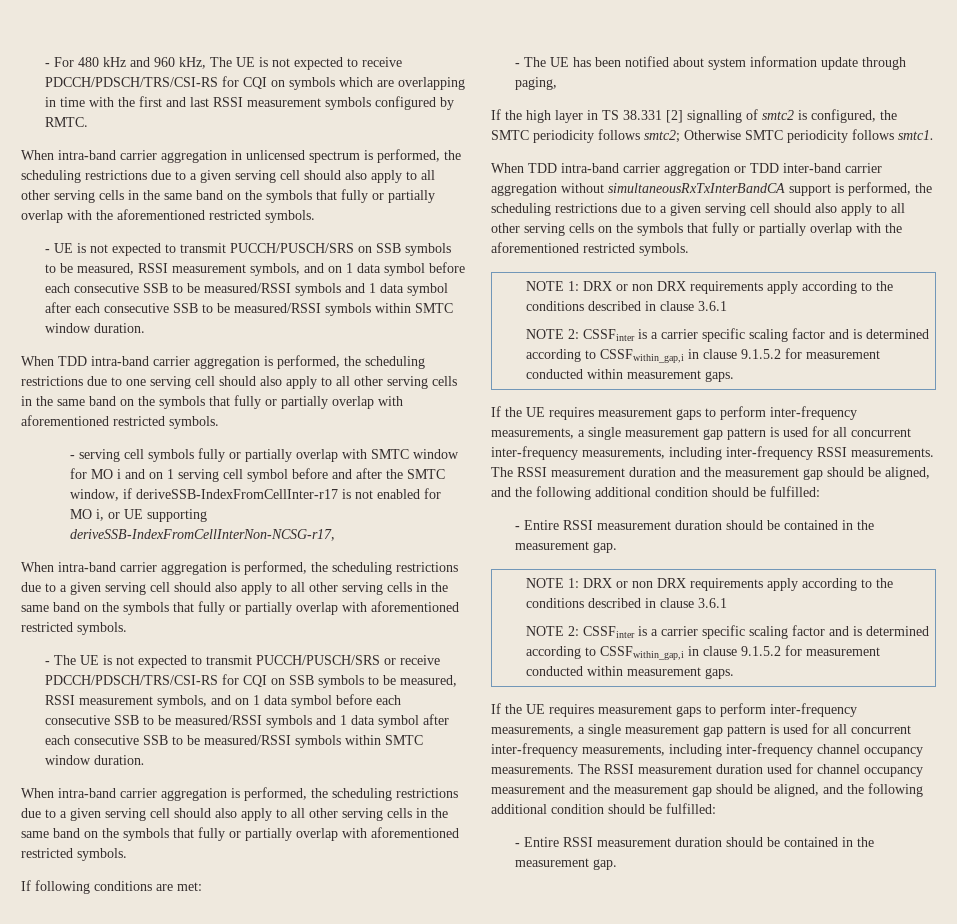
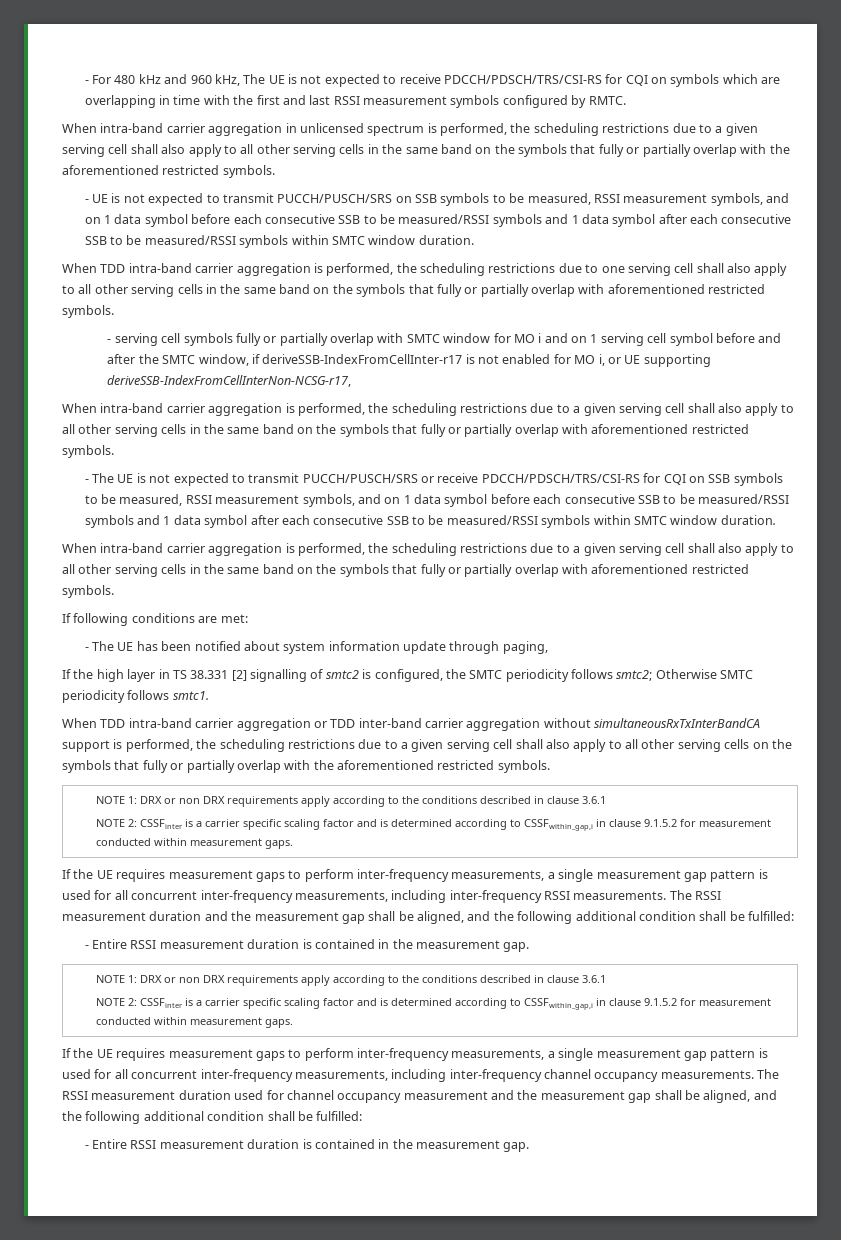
- When intra-band carrier aggregation in unlicensed spectrum is performed, the scheduling restrictions due to a given serving cell should also apply to all other serving cells in the same band on the symbols that fully or partially overlap with the aforementioned restricted symbols.
+ When intra-band carrier aggregation in unlicensed spectrum is performed, the scheduling restrictions due to a given serving cell shall also apply to all other serving cells in the same band on the symbols that fully or partially overlap with the aforementioned restricted symbols.
- When TDD intra-band carrier aggregation is performed, the scheduling restrictions due to one serving cell should also apply to all other serving cells in the same band on the symbols that fully or partially overlap with aforementioned restricted symbols.
+ When TDD intra-band carrier aggregation is performed, the scheduling restrictions due to one serving cell shall also apply to all other serving cells in the same band on the symbols that fully or partially overlap with aforementioned restricted symbols.
  - serving cell symbols fully or partially overlap with SMTC window for MO i and on 1 serving cell symbol before and after the SMTC window, if deriveSSB-IndexFromCellInter-r17 is not enabled for MO i, or UE supporting deriveSSB-IndexFromCellInterNon-NCSG-r17,
- When intra-band carrier aggregation is performed, the scheduling restrictions due to a given serving cell should also apply to all other serving cells in the same band on the symbols that fully or partially overlap with aforementioned restricted symbols.
+ When intra-band carrier aggregation is performed, the scheduling restrictions due to a given serving cell shall also apply to all other serving cells in the same band on the symbols that fully or partially overlap with aforementioned restricted symbols.
  - The UE is not expected to transmit PUCCH/PUSCH/SRS or receive PDCCH/PDSCH/TRS/CSI-RS for CQI on SSB symbols to be measured, RSSI measurement symbols, and on 1 data symbol before each consecutive SSB to be measured/RSSI symbols and 1 data symbol after each consecutive SSB to be measured/RSSI symbols within SMTC window duration.
- When intra-band carrier aggregation is performed, the scheduling restrictions due to a given serving cell should also apply to all other serving cells in the same band on the symbols that fully or partially overlap with aforementioned restricted symbols.
+ When intra-band carrier aggregation is performed, the scheduling restrictions due to a given serving cell shall also apply to all other serving cells in the same band on the symbols that fully or partially overlap with aforementioned restricted symbols.
- When TDD intra-band carrier aggregation or TDD inter-band carrier aggregation without simultaneousRxTxInterBandCA support is performed, the scheduling restrictions due to a given serving cell should also apply to all other serving cells on the symbols that fully or partially overlap with the aforementioned restricted symbols.
+ When TDD intra-band carrier aggregation or TDD inter-band carrier aggregation without simultaneousRxTxInterBandCA support is performed, the scheduling restrictions due to a given serving cell shall also apply to all other serving cells on the symbols that fully or partially overlap with the aforementioned restricted symbols.
- The RSSI measurement duration and the measurement gap should be aligned, and the following additional condition should be fulfilled:
- - Entire RSSI measurement duration should be contained in the measurement gap.
+ The RSSI measurement duration and the measurement gap shall be aligned, and the following additional condition shall be fulfilled:
+ - Entire RSSI measurement duration is contained in the measurement gap.
- The RSSI measurement duration used for channel occupancy measurement and the measurement gap should be aligned, and the following additional condition should be fulfilled:
- - Entire RSSI measurement duration should be contained in the measurement gap.
+ The RSSI measurement duration used for channel occupancy measurement and the measurement gap shall be aligned, and the following additional condition shall be fulfilled:
+ - Entire RSSI measurement duration is contained in the measurement gap.

